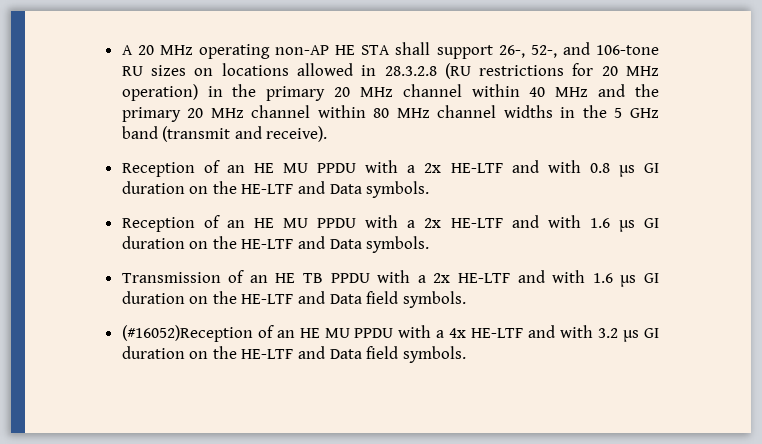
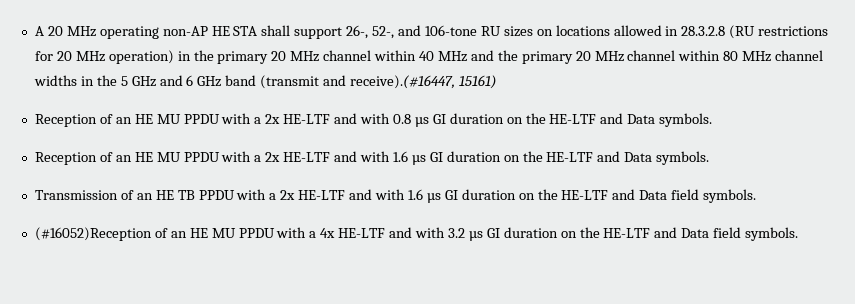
- A 20 MHz operating non-AP HE STA shall support 26-, 52-, and 106-tone RU sizes on locations allowed in 28.3.2.8 (RU restrictions for 20 MHz operation) in the primary 20 MHz channel within 40 MHz and the primary 20 MHz channel within 80 MHz channel widths in the 5 GHz band (transmit and receive).
+ A 20 MHz operating non-AP HE STA shall support 26-, 52-, and 106-tone RU sizes on locations allowed in 28.3.2.8 (RU restrictions for 20 MHz operation) in the primary 20 MHz channel within 40 MHz and the primary 20 MHz channel within 80 MHz channel widths in the 5 GHz and 6 GHz band (transmit and receive).(#16447, 15161)

